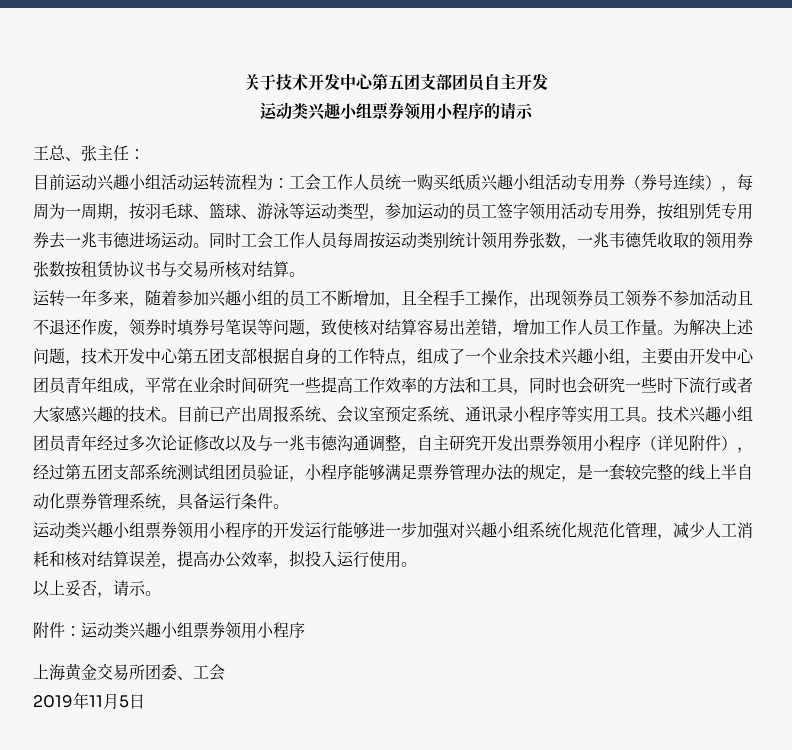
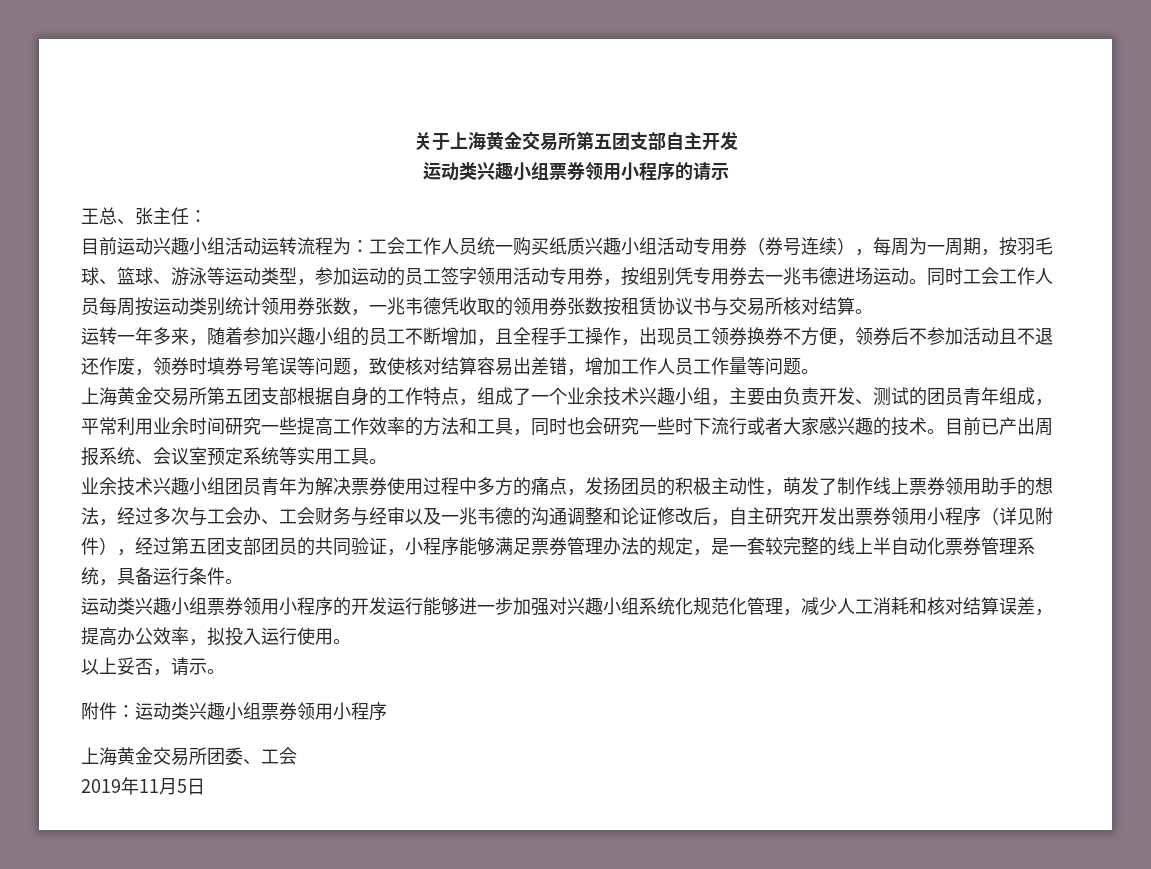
- 关于技术开发中心第五团支部团员自主开发
+ 关于上海黄金交易所第五团支部自主开发
- 运转一年多来，随着参加兴趣小组的员工不断增加，且全程手工操作，出现领券员工领券不参加活动且不退还作废，领券时填券号笔误等问题，致使核对结算容易出差错，增加工作人员工作量。为解决上述问题，技术开发中心第五团支部根据自身的工作特点，组成了一个业余技术兴趣小组，主要由开发中心团员青年组成，平常在业余时间研究一些提高工作效率的方法和工具，同时也会研究一些时下流行或者大家感兴趣的技术。
+ 运转一年多来，随着参加兴趣小组的员工不断增加，且全程手工操作，出现员工领券换券不方便，领券后不参加活动且不退还作废，领券时填券号笔误等问题，致使核对结算容易出差错，增加工作人员工作量等问题。
+ 上海黄金交易所第五团支部根据自身的工作特点，组成了一个业余技术兴趣小组，主要由负责开发、测试的团员青年组成，平常利用业余时间研究一些提高工作效率的方法和工具，同时也会研究一些时下流行或者大家感兴趣的技术。
- 目前已产出周报系统、会议室预定系统、通讯录小程序等实用工具。技术兴趣小组团员青年经过多次论证修改以及与一兆韦德沟通调整，自主研究开发出票券领用小程序（详见附件），经过第五团支部系统测试组团员验证，小程序能够满足票券管理办法的规定，是一套较完整的线上半自动化票券管理系统，具备运行条件。
+ 目前已产出周报系统、会议室预定系统等实用工具。
+ 业余技术兴趣小组团员青年为解决票券使用过程中多方的痛点，发扬团员的积极主动性，萌发了制作线上票券领用助手的想法，经过多次与工会办、工会财务与经审以及一兆韦德的沟通调整和论证修改后，自主研究开发出票券领用小程序（详见附件），经过第五团支部团员的共同验证，小程序能够满足票券管理办法的规定，是一套较完整的线上半自动化票券管理系统，具备运行条件。

